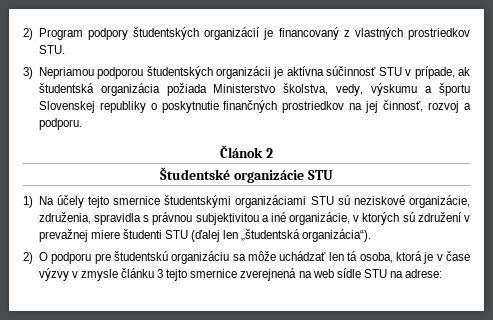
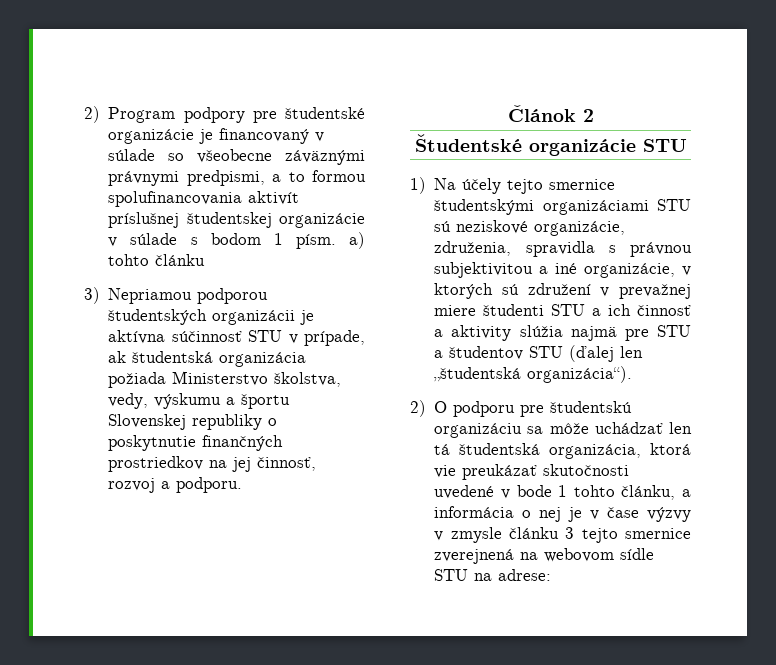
- 2) Program podpory študentských organizácií je financovaný z vlastných prostriedkov STU.
+ 2) Program podpory pre študentské organizácie je financovaný v súlade so všeobecne záväznými právnymi predpismi, a to formou spolufinancovania aktivít príslušnej študentskej organizácie v súlade s bodom 1 písm. a) tohto článku
- 1) Na účely tejto smernice študentskými organizáciami STU sú neziskové organizácie, združenia, spravidla s právnou subjektivitou a iné organizácie, v ktorých sú združení v prevažnej miere študenti STU (ďalej len „študentská organizácia“).
+ 1) Na účely tejto smernice študentskými organizáciami STU sú neziskové organizácie, združenia, spravidla s právnou subjektivitou a iné organizácie, v ktorých sú združení v prevažnej miere študenti STU a ich činnosť a aktivity slúžia najmä pre STU a študentov STU (ďalej len „študentská organizácia“).
- 2) O podporu pre študentskú organizáciu sa môže uchádzať len tá osoba, ktorá je v čase výzvy v zmysle článku 3 tejto smernice zverejnená na web sídle STU na adrese:
+ 2) O podporu pre študentskú organizáciu sa môže uchádzať len tá študentská organizácia, ktorá vie preukázať skutočnosti uvedené v bode 1 tohto článku, a informácia o nej je v čase výzvy v zmysle článku 3 tejto smernice zverejnená na webovom sídle STU na adrese:

